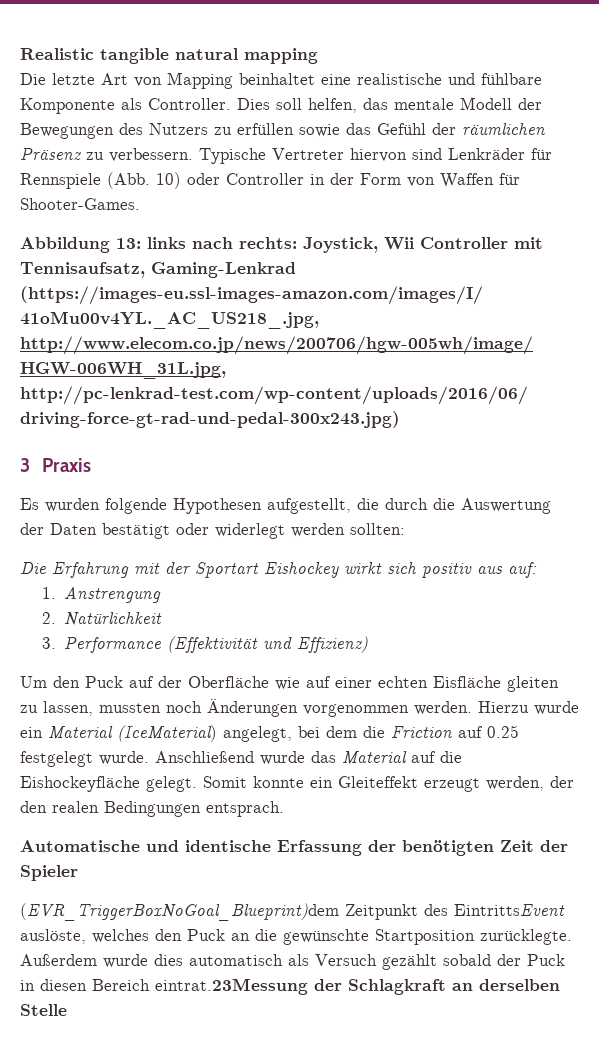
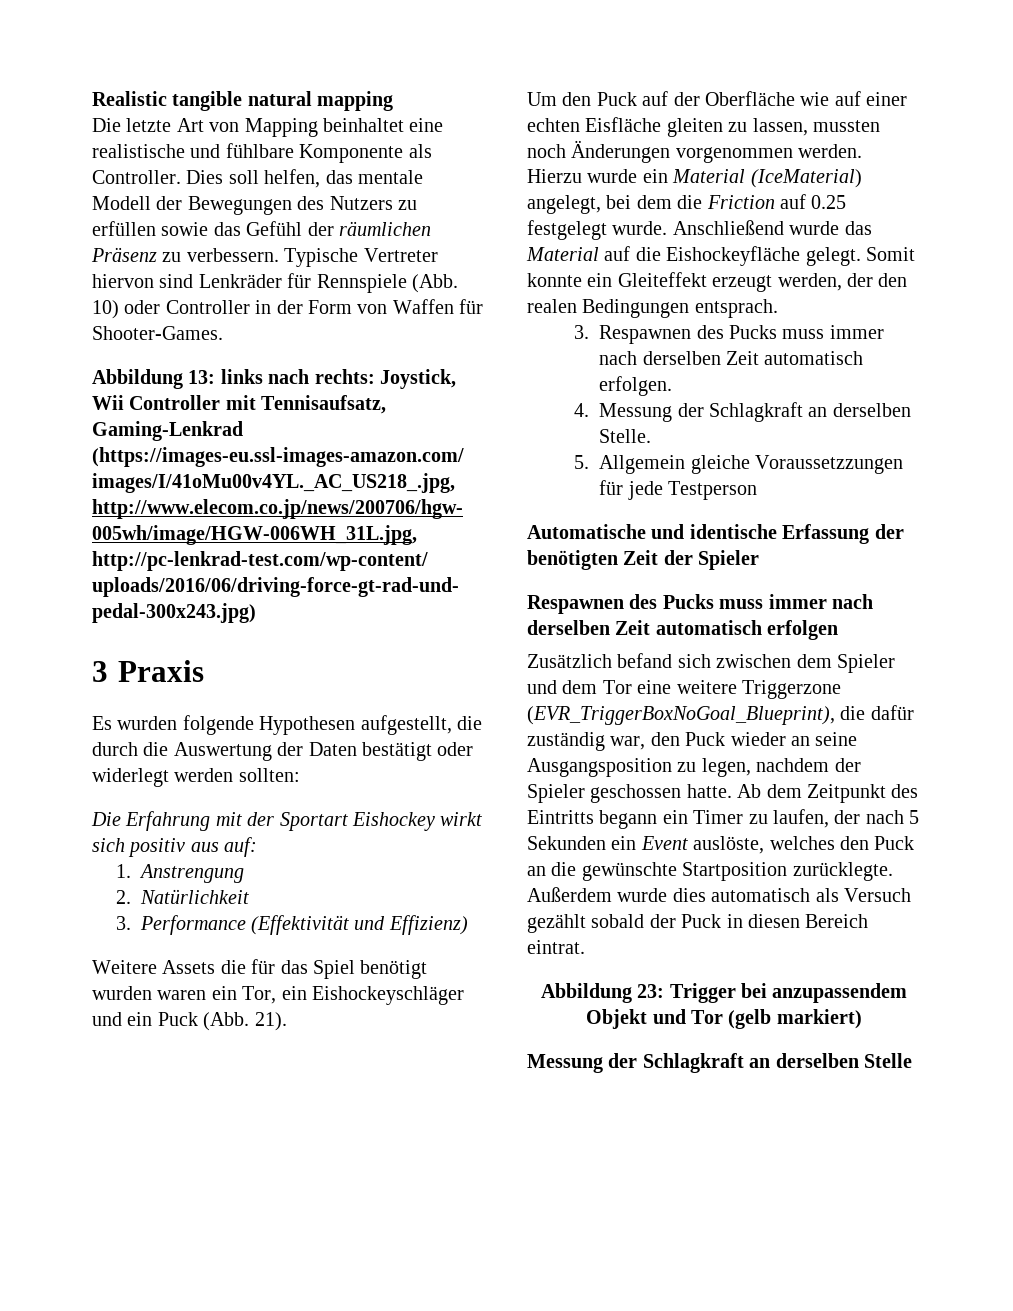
+ Weitere Assets die für das Spiel benötigt wurden waren ein Tor, ein Eishockeyschläger und ein Puck (Abb. 21).
+ 3. Respawnen des Pucks muss immer nach derselben Zeit automatisch erfolgen.
+ 4. Messung der Schlagkraft an derselben Stelle.
+ 5. Allgemein gleiche Voraussetzzungen für jede Testperson
- (EVR_TriggerBoxNoGoal_Blueprint)dem Zeitpunkt des EintrittsEvent auslöste, welches den Puck an die gewünschte Startposition zurücklegte.
+ Respawnen des Pucks muss immer nach derselben Zeit automatisch erfolgen
+ Zusätzlich befand sich zwischen dem Spieler und dem Tor eine weitere Triggerzone (EVR_TriggerBoxNoGoal_Blueprint), die dafür zuständig war, den Puck wieder an seine Ausgangsposition zu legen, nachdem der Spieler geschossen hatte. Ab dem Zeitpunkt des Eintritts begann ein Timer zu laufen, der nach 5 Sekunden ein Event auslöste, welches den Puck an die gewünschte Startposition zurücklegte.
- Außerdem wurde dies automatisch als Versuch gezählt sobald der Puck in diesen Bereich eintrat.23Messung der Schlagkraft an derselben Stelle
+ Außerdem wurde dies automatisch als Versuch gezählt sobald der Puck in diesen Bereich eintrat.
+ Abbildung 23: Trigger bei anzupassendem Objekt und Tor (gelb markiert)
+ Messung der Schlagkraft an derselben Stelle

